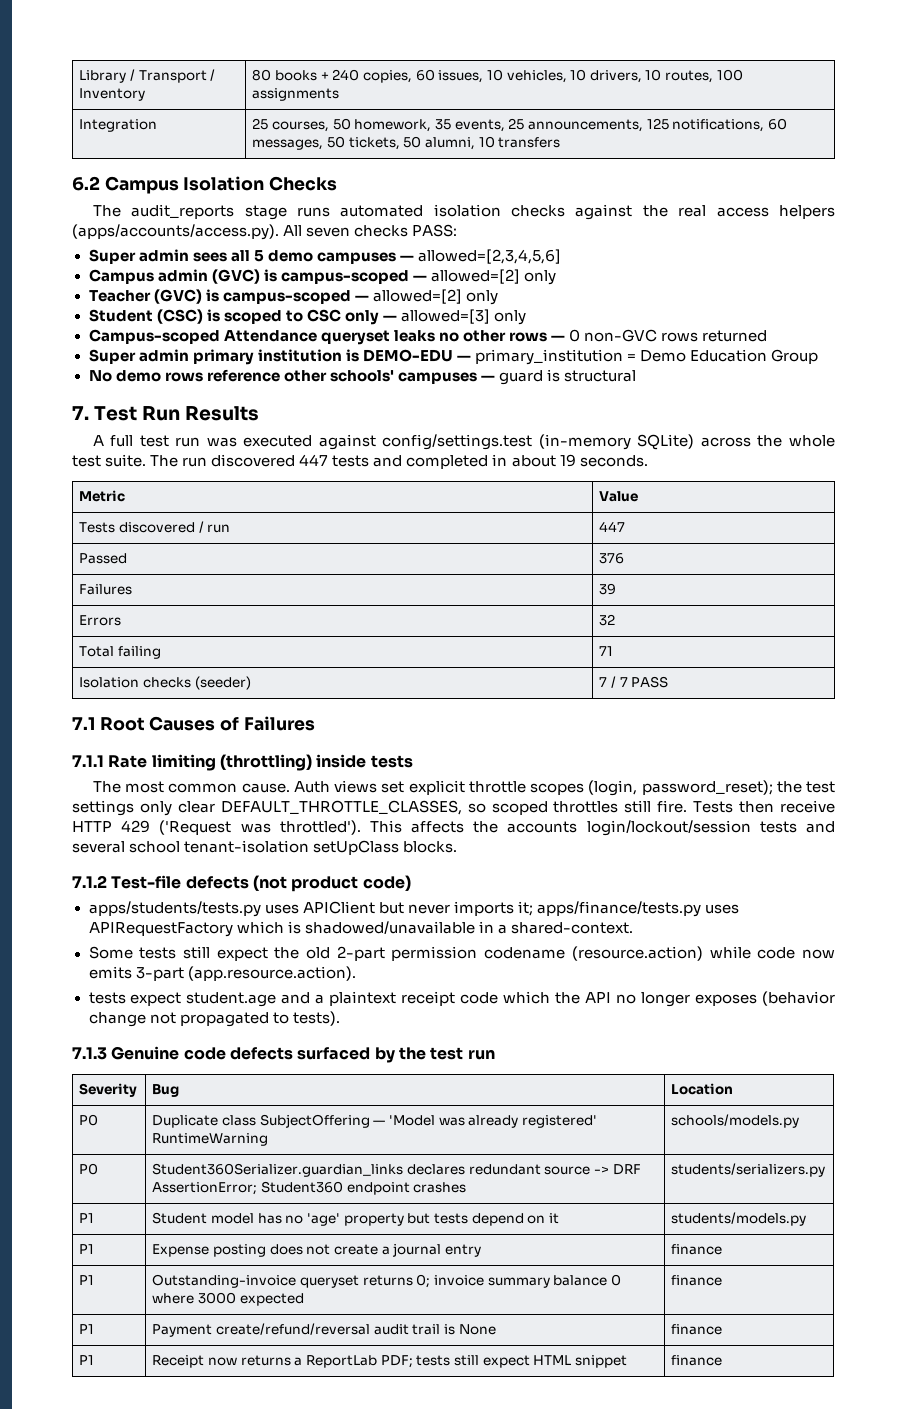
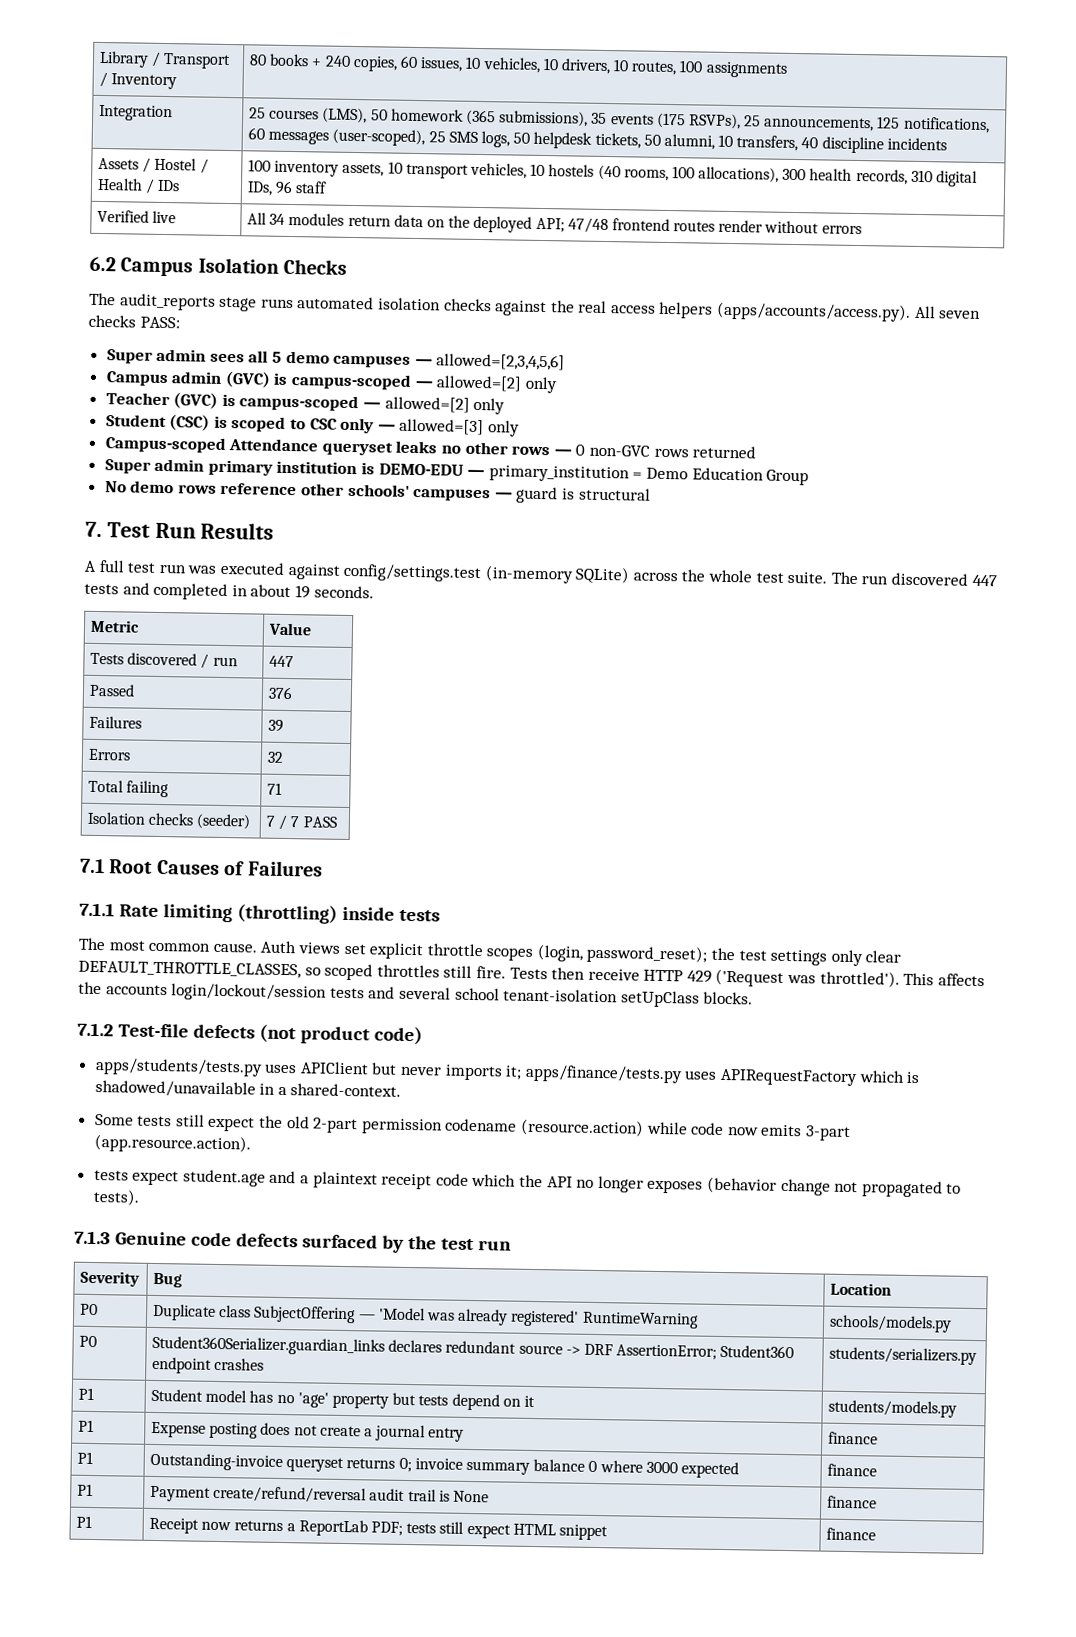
- Integration | 25 courses, 50 homework, 35 events, 25 announcements, 125 notifications, 60 messages, 50 tickets, 50 alumni, 10 transfers
+ Integration | 25 courses (LMS), 50 homework (365 submissions), 35 events (175 RSVPs), 25 announcements, 125 notifications, 60 messages (user-scoped), 25 SMS logs, 50 helpdesk tickets, 50 alumni, 10 transfers, 40 discipline incidents
+ Assets / Hostel / Health / IDs | 100 inventory assets, 10 transport vehicles, 10 hostels (40 rooms, 100 allocations), 300 health records, 310 digital IDs, 96 staff
+ Verified live | All 34 modules return data on the deployed API; 47/48 frontend routes render without errors

